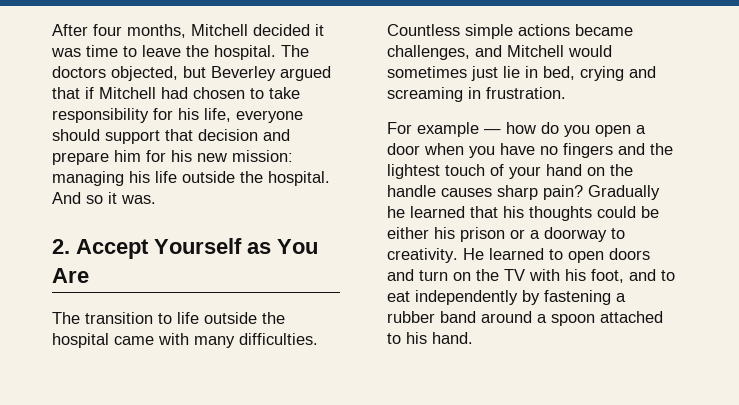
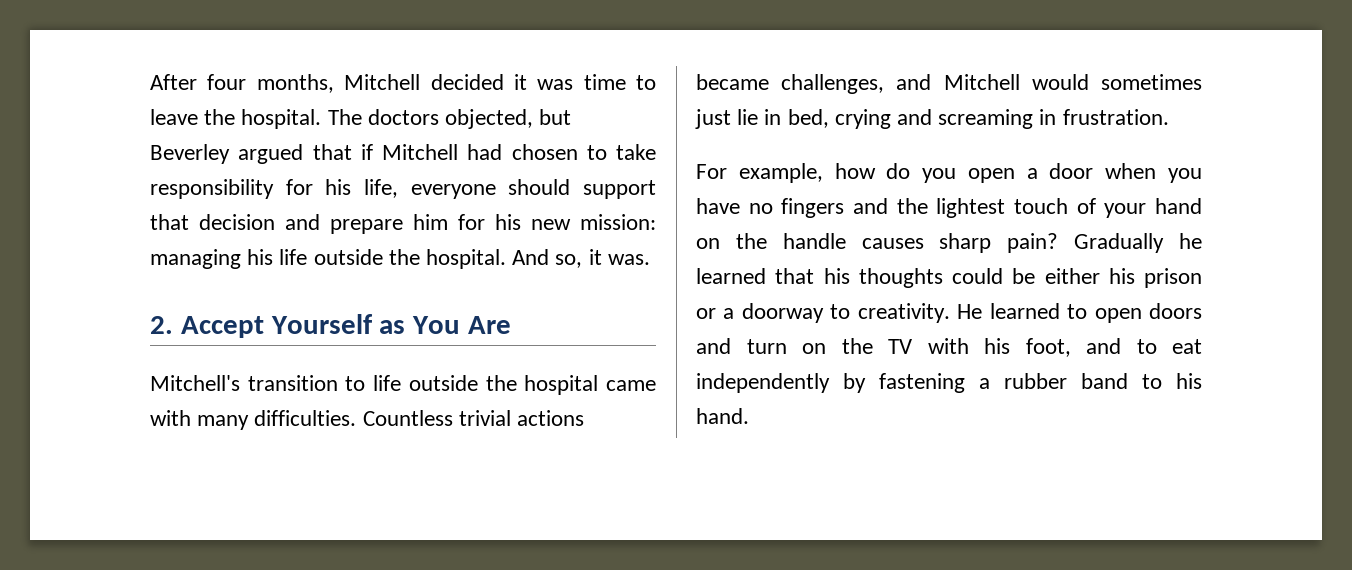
- And so it was.
+ And so, it was.
- The transition to life outside the hospital came with many difficulties.
+ Mitchell's transition to life outside the hospital came with many difficulties.
- Countless simple actions became challenges, and Mitchell would sometimes just lie in bed, crying and screaming in frustration.
+ Countless trivial actions became challenges, and Mitchell would sometimes just lie in bed, crying and screaming in frustration.
- For example — how do you open a door when you have no fingers and the lightest touch of your hand on the handle causes sharp pain?
+ For example, how do you open a door when you have no fingers and the lightest touch of your hand on the handle causes sharp pain?
- He learned to open doors and turn on the TV with his foot, and to eat independently by fastening a rubber band around a spoon attached to his hand.
+ He learned to open doors and turn on the TV with his foot, and to eat independently by fastening a rubber band to his hand.

